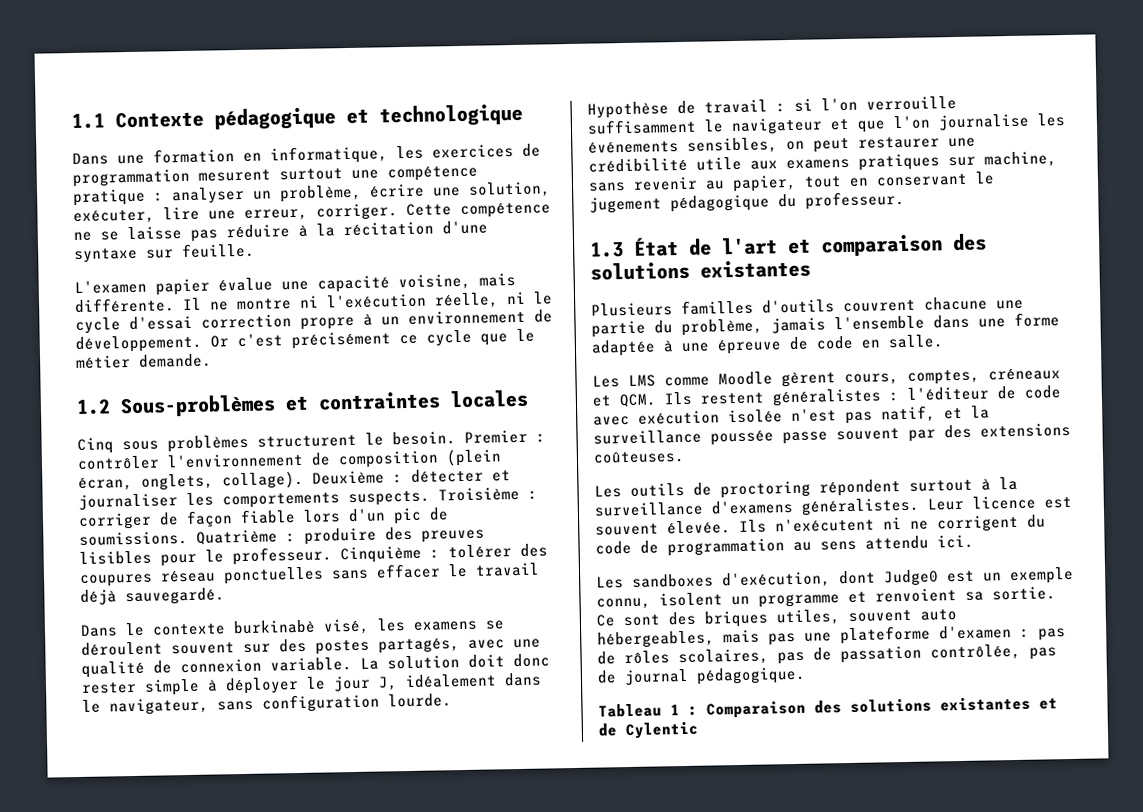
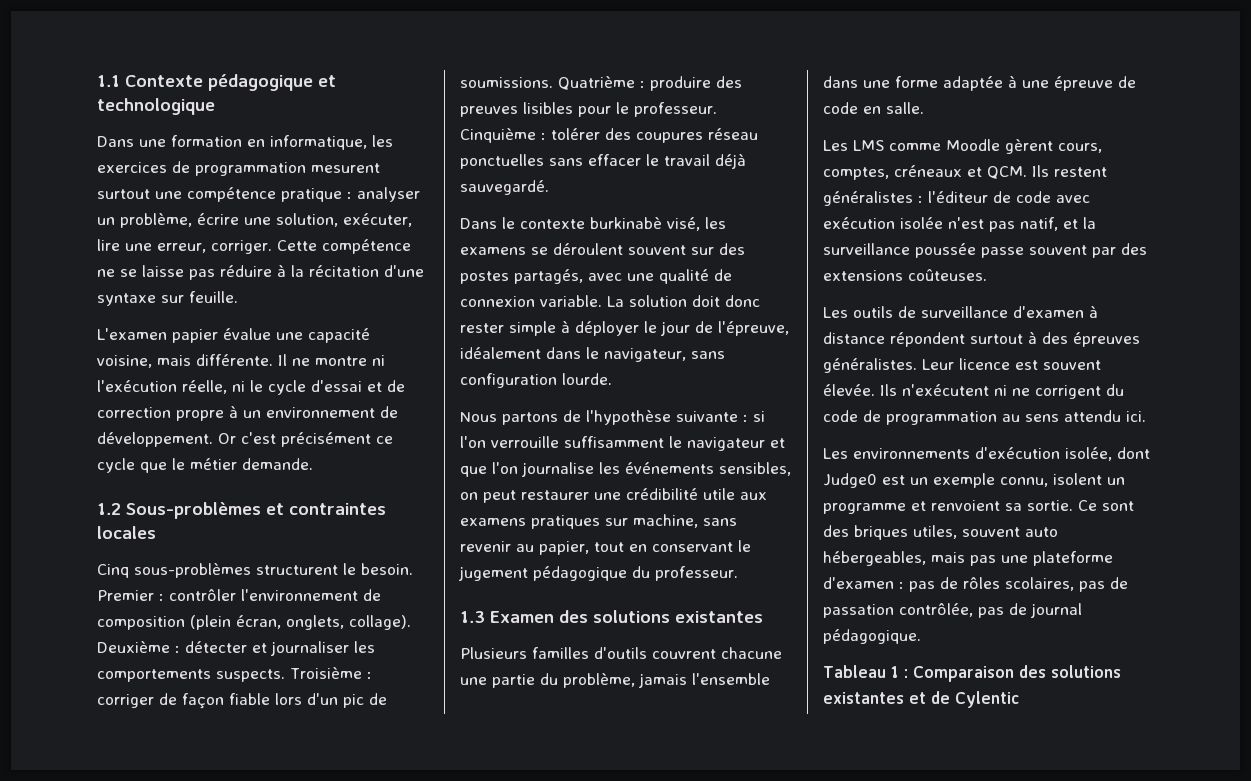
- Il ne montre ni l'exécution réelle, ni le cycle d'essai correction propre à un environnement de développement.
+ Il ne montre ni l'exécution réelle, ni le cycle d'essai et de correction propre à un environnement de développement.
- Cinq sous problèmes structurent le besoin.
+ Cinq sous-problèmes structurent le besoin.
- La solution doit donc rester simple à déployer le jour J, idéalement dans le navigateur, sans configuration lourde.
+ La solution doit donc rester simple à déployer le jour de l'épreuve, idéalement dans le navigateur, sans configuration lourde.
- Hypothèse de travail : si l'on verrouille suffisamment le navigateur et que l'on journalise les événements sensibles, on peut restaurer une crédibilité utile aux examens pratiques sur machine, sans revenir au papier, tout en conservant le jugement pédagogique du professeur.
+ Nous partons de l'hypothèse suivante : si l'on verrouille suffisamment le navigateur et que l'on journalise les événements sensibles, on peut restaurer une crédibilité utile aux examens pratiques sur machine, sans revenir au papier, tout en conservant le jugement pédagogique du professeur.
- 1.3 État de l'art et comparaison des solutions existantes
+ 1.3 Examen des solutions existantes
- Les outils de proctoring répondent surtout à la surveillance d'examens généralistes.
+ Les outils de surveillance d'examen à distance répondent surtout à des épreuves généralistes.
- Les sandboxes d'exécution, dont Judge0 est un exemple connu, isolent un programme et renvoient sa sortie.
+ Les environnements d'exécution isolée, dont Judge0 est un exemple connu, isolent un programme et renvoient sa sortie.

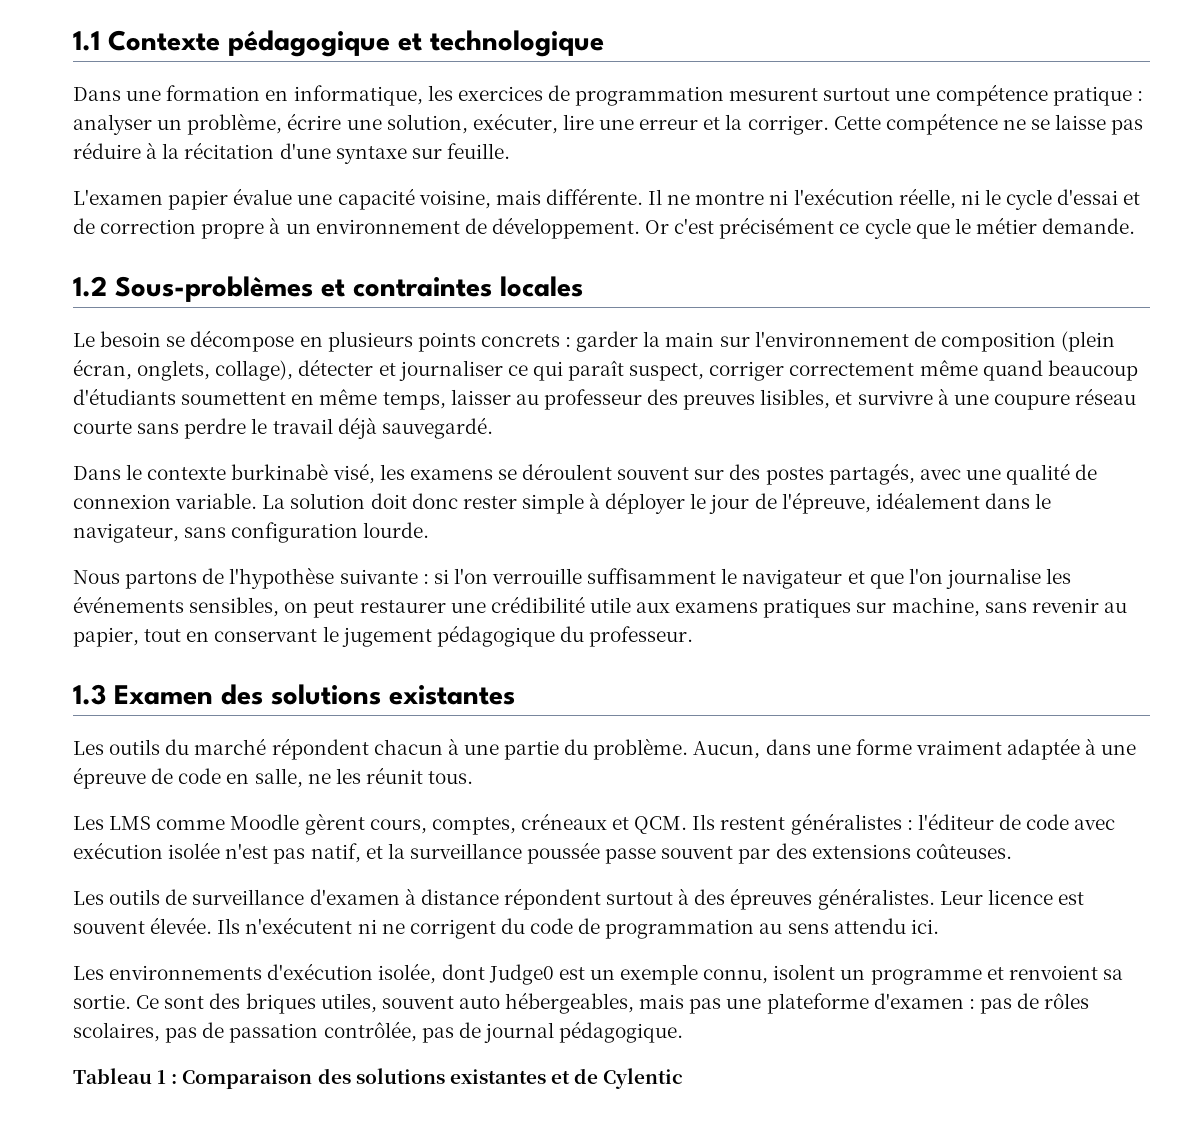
- Dans une formation en informatique, les exercices de programmation mesurent surtout une compétence pratique : analyser un problème, écrire une solution, exécuter, lire une erreur, corriger.
+ Dans une formation en informatique, les exercices de programmation mesurent surtout une compétence pratique : analyser un problème, écrire une solution, exécuter, lire une erreur et la corriger.
- Cinq sous-problèmes structurent le besoin. Premier : contrôler l'environnement de composition (plein écran, onglets, collage). Deuxième : détecter et journaliser les comportements suspects. Troisième : corriger de façon fiable lors d'un pic de soumissions. Quatrième : produire des preuves lisibles pour le professeur. Cinquième : tolérer des coupures réseau ponctuelles sans effacer le travail déjà sauvegardé.
+ Le besoin se décompose en plusieurs points concrets : garder la main sur l'environnement de composition (plein écran, onglets, collage), détecter et journaliser ce qui paraît suspect, corriger correctement même quand beaucoup d'étudiants soumettent en même temps, laisser au professeur des preuves lisibles, et survivre à une coupure réseau courte sans perdre le travail déjà sauvegardé.
- Plusieurs familles d'outils couvrent chacune une partie du problème, jamais l'ensemble dans une forme adaptée à une épreuve de code en salle.
+ Les outils du marché répondent chacun à une partie du problème. Aucun, dans une forme vraiment adaptée à une épreuve de code en salle, ne les réunit tous.

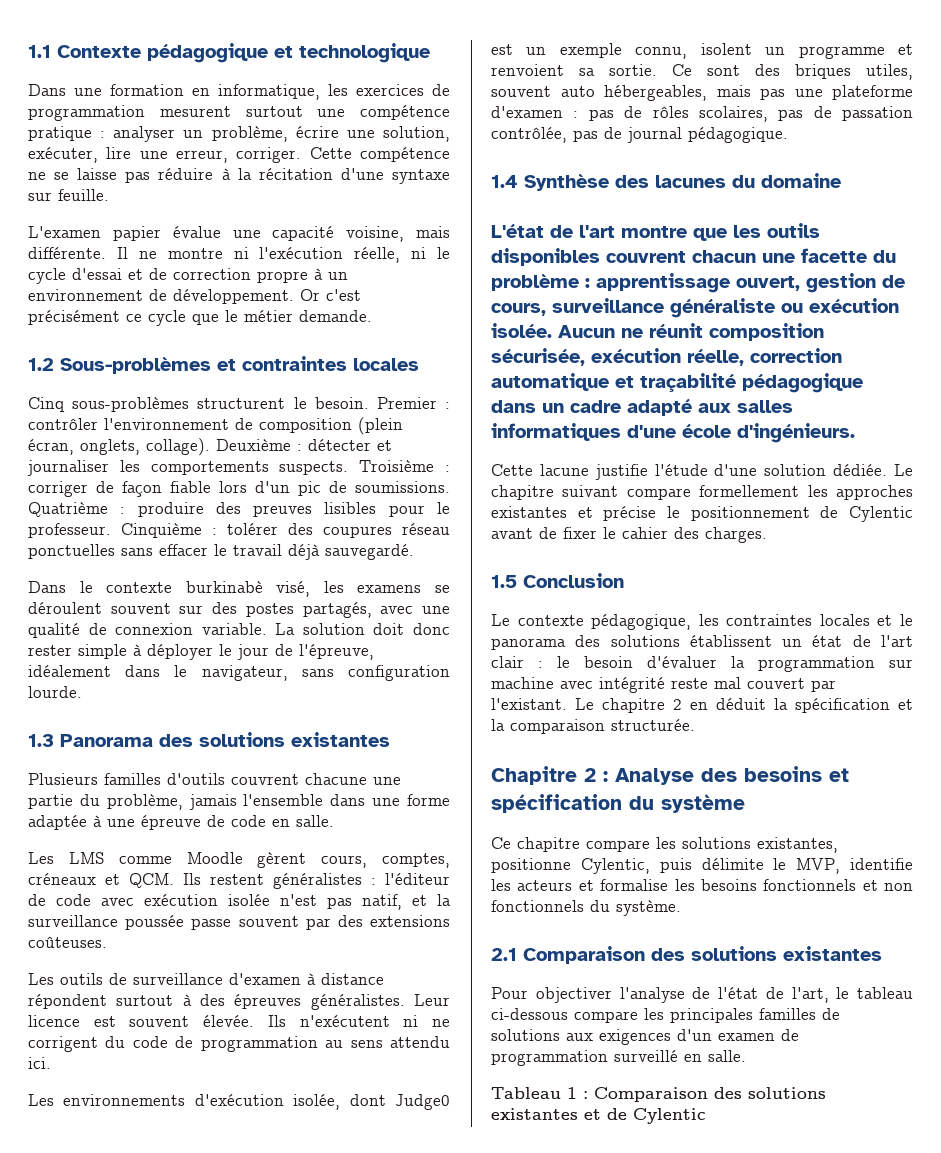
- Dans une formation en informatique, les exercices de programmation mesurent surtout une compétence pratique : analyser un problème, écrire une solution, exécuter, lire une erreur et la corriger.
+ Dans une formation en informatique, les exercices de programmation mesurent surtout une compétence pratique : analyser un problème, écrire une solution, exécuter, lire une erreur, corriger.
- Le besoin se décompose en plusieurs points concrets : garder la main sur l'environnement de composition (plein écran, onglets, collage), détecter et journaliser ce qui paraît suspect, corriger correctement même quand beaucoup d'étudiants soumettent en même temps, laisser au professeur des preuves lisibles, et survivre à une coupure réseau courte sans perdre le travail déjà sauvegardé.
+ Cinq sous-problèmes structurent le besoin. Premier : contrôler l'environnement de composition (plein écran, onglets, collage). Deuxième : détecter et journaliser les comportements suspects. Troisième : corriger de façon fiable lors d'un pic de soumissions. Quatrième : produire des preuves lisibles pour le professeur. Cinquième : tolérer des coupures réseau ponctuelles sans effacer le travail déjà sauvegardé.
- Nous partons de l'hypothèse suivante : si l'on verrouille suffisamment le navigateur et que l'on journalise les événements sensibles, on peut restaurer une crédibilité utile aux examens pratiques sur machine, sans revenir au papier, tout en conservant le jugement pédagogique du professeur.
- 1.3 Examen des solutions existantes
- Les outils du marché répondent chacun à une partie du problème. Aucun, dans une forme vraiment adaptée à une épreuve de code en salle, ne les réunit tous.
+ 1.3 Panorama des solutions existantes
+ Plusieurs familles d'outils couvrent chacune une partie du problème, jamais l'ensemble dans une forme adaptée à une épreuve de code en salle.
+ 1.4 Synthèse des lacunes du domaine
+ L'état de l'art montre que les outils disponibles couvrent chacun une facette du problème : apprentissage ouvert, gestion de cours, surveillance généraliste ou exécution isolée. Aucun ne réunit composition sécurisée, exécution réelle, correction automatique et traçabilité pédagogique dans un cadre adapté aux salles informatiques d'une école d'ingénieurs.
+ Cette lacune justifie l'étude d'une solution dédiée. Le chapitre suivant compare formellement les approches existantes et précise le positionnement de Cylentic avant de fixer le cahier des charges.
+ 1.5 Conclusion
+ Le contexte pédagogique, les contraintes locales et le panorama des solutions établissent un état de l'art clair : le besoin d'évaluer la programmation sur machine avec intégrité reste mal couvert par l'existant. Le chapitre 2 en déduit la spécification et la comparaison structurée.
+ Chapitre 2 : Analyse des besoins et spécification du système
+ Ce chapitre compare les solutions existantes, positionne Cylentic, puis délimite le MVP, identifie les acteurs et formalise les besoins fonctionnels et non fonctionnels du système.
+ 2.1 Comparaison des solutions existantes
+ Pour objectiver l'analyse de l'état de l'art, le tableau ci-dessous compare les principales familles de solutions aux exigences d'un examen de programmation surveillé en salle.

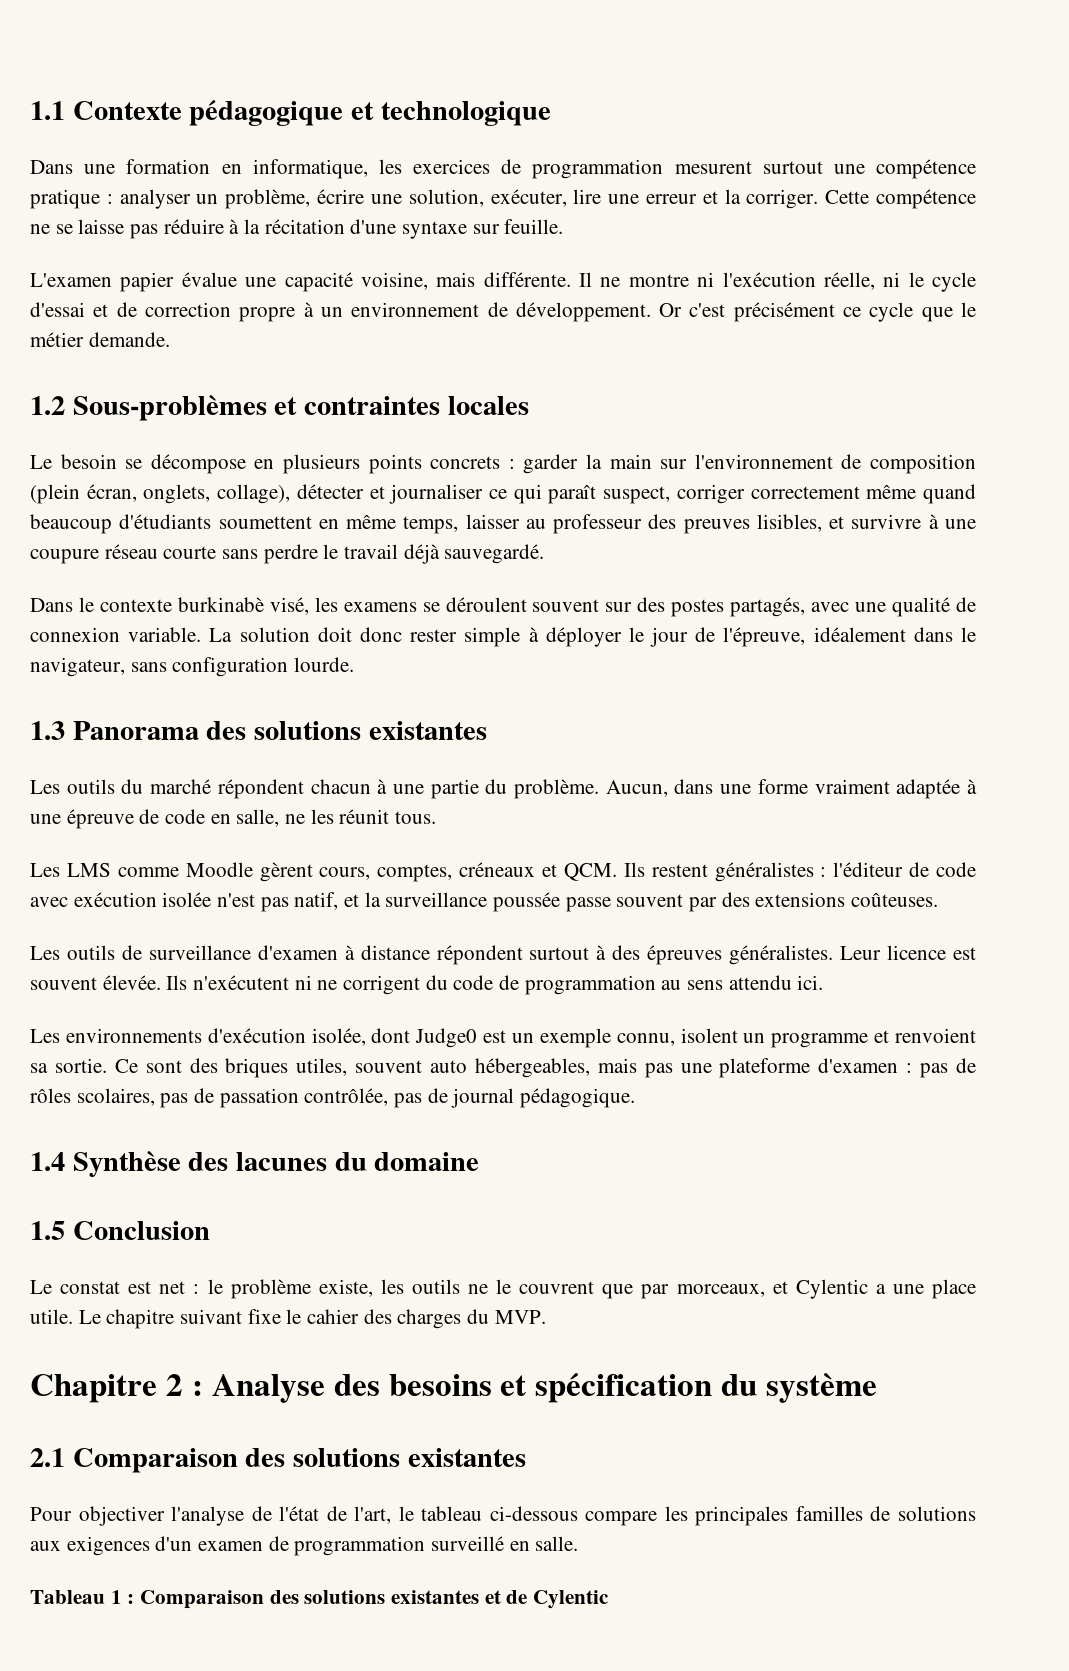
- Dans une formation en informatique, les exercices de programmation mesurent surtout une compétence pratique : analyser un problème, écrire une solution, exécuter, lire une erreur, corriger.
+ Dans une formation en informatique, les exercices de programmation mesurent surtout une compétence pratique : analyser un problème, écrire une solution, exécuter, lire une erreur et la corriger.
- Cinq sous-problèmes structurent le besoin. Premier : contrôler l'environnement de composition (plein écran, onglets, collage). Deuxième : détecter et journaliser les comportements suspects. Troisième : corriger de façon fiable lors d'un pic de soumissions. Quatrième : produire des preuves lisibles pour le professeur. Cinquième : tolérer des coupures réseau ponctuelles sans effacer le travail déjà sauvegardé.
+ Le besoin se décompose en plusieurs points concrets : garder la main sur l'environnement de composition (plein écran, onglets, collage), détecter et journaliser ce qui paraît suspect, corriger correctement même quand beaucoup d'étudiants soumettent en même temps, laisser au professeur des preuves lisibles, et survivre à une coupure réseau courte sans perdre le travail déjà sauvegardé.
- Plusieurs familles d'outils couvrent chacune une partie du problème, jamais l'ensemble dans une forme adaptée à une épreuve de code en salle.
+ Les outils du marché répondent chacun à une partie du problème. Aucun, dans une forme vraiment adaptée à une épreuve de code en salle, ne les réunit tous.
- L'état de l'art montre que les outils disponibles couvrent chacun une facette du problème : apprentissage ouvert, gestion de cours, surveillance généraliste ou exécution isolée. Aucun ne réunit composition sécurisée, exécution réelle, correction automatique et traçabilité pédagogique dans un cadre adapté aux salles informatiques d'une école d'ingénieurs.
- Cette lacune justifie l'étude d'une solution dédiée. Le chapitre suivant compare formellement les approches existantes et précise le positionnement de Cylentic avant de fixer le cahier des charges.
  1.5 Conclusion
- Le contexte pédagogique, les contraintes locales et le panorama des solutions établissent un état de l'art clair : le besoin d'évaluer la programmation sur machine avec intégrité reste mal couvert par l'existant. Le chapitre 2 en déduit la spécification et la comparaison structurée.
+ Le constat est net : le problème existe, les outils ne le couvrent que par morceaux, et Cylentic a une place utile. Le chapitre suivant fixe le cahier des charges du MVP.
- Ce chapitre compare les solutions existantes, positionne Cylentic, puis délimite le MVP, identifie les acteurs et formalise les besoins fonctionnels et non fonctionnels du système.

